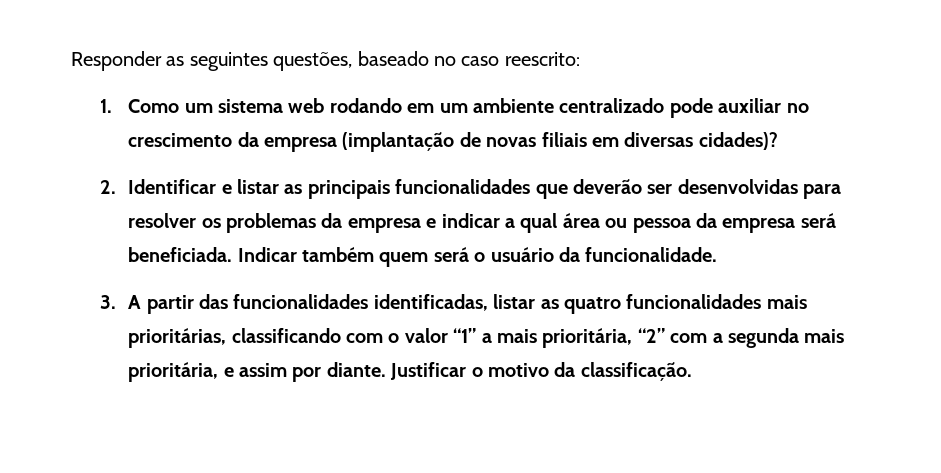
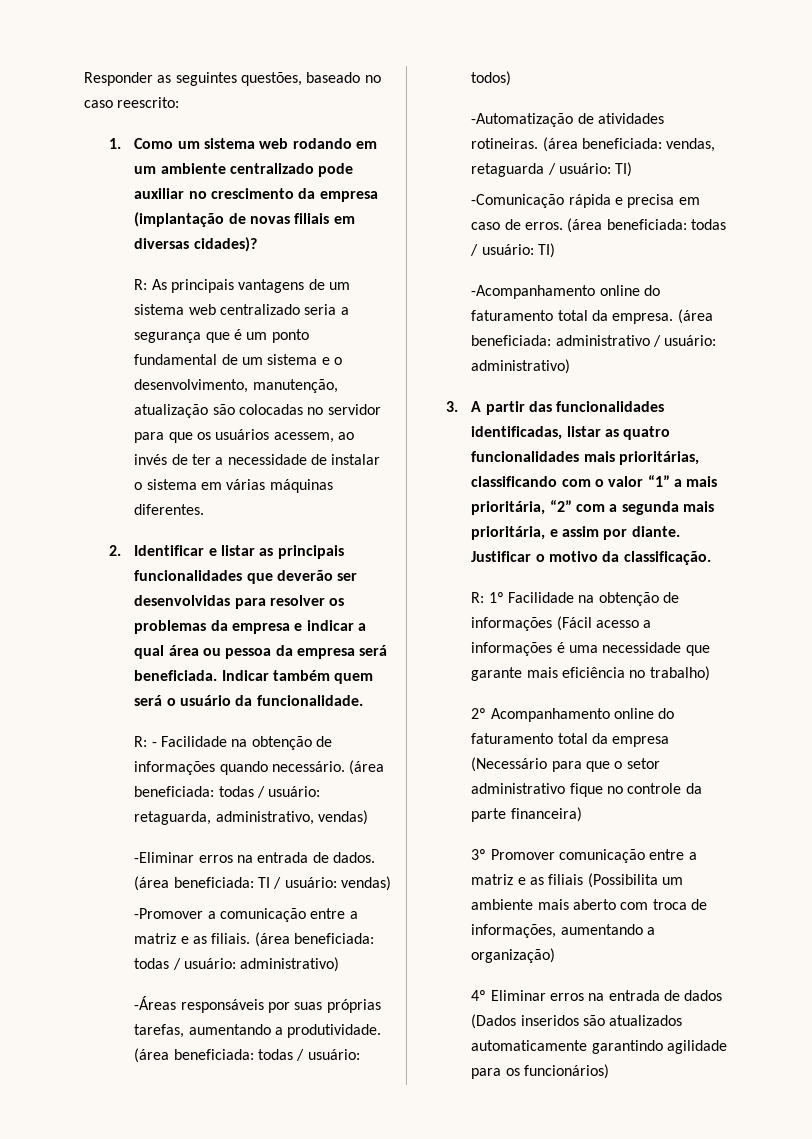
+ R: As principais vantagens de um sistema web centralizado seria a segurança que é um ponto fundamental de um sistema e o desenvolvimento, manutenção, atualização são colocadas no servidor para que os usuários acessem, ao invés de ter a necessidade de instalar o sistema em várias máquinas diferentes.
+ R: - Facilidade na obtenção de informações quando necessário. (área beneficiada: todas / usuário: retaguarda, administrativo, vendas)
+ -Eliminar erros na entrada de dados. (área beneficiada: TI / usuário: vendas)
+ -Promover a comunicação entre a matriz e as filiais. (área beneficiada: todas / usuário: administrativo)
+ -Áreas responsáveis por suas próprias tarefas, aumentando a produtividade. (área beneficiada: todas / usuário: todos)
+ -Automatização de atividades rotineiras. (área beneficiada: vendas, retaguarda / usuário: TI)
+ -Comunicação rápida e precisa em caso de erros. (área beneficiada: todas / usuário: TI)
+ -Acompanhamento online do faturamento total da empresa. (área beneficiada: administrativo / usuário: administrativo)
+ R: 1º Facilidade na obtenção de informações (Fácil acesso a informações é uma necessidade que garante mais eficiência no trabalho)
+ 2º Acompanhamento online do faturamento total da empresa (Necessário para que o setor administrativo fique no controle da parte financeira)
+ 3º Promover comunicação entre a matriz e as filiais (Possibilita um ambiente mais aberto com troca de informações, aumentando a organização)
+ 4º Eliminar erros na entrada de dados (Dados inseridos são atualizados automaticamente garantindo agilidade para os funcionários)

